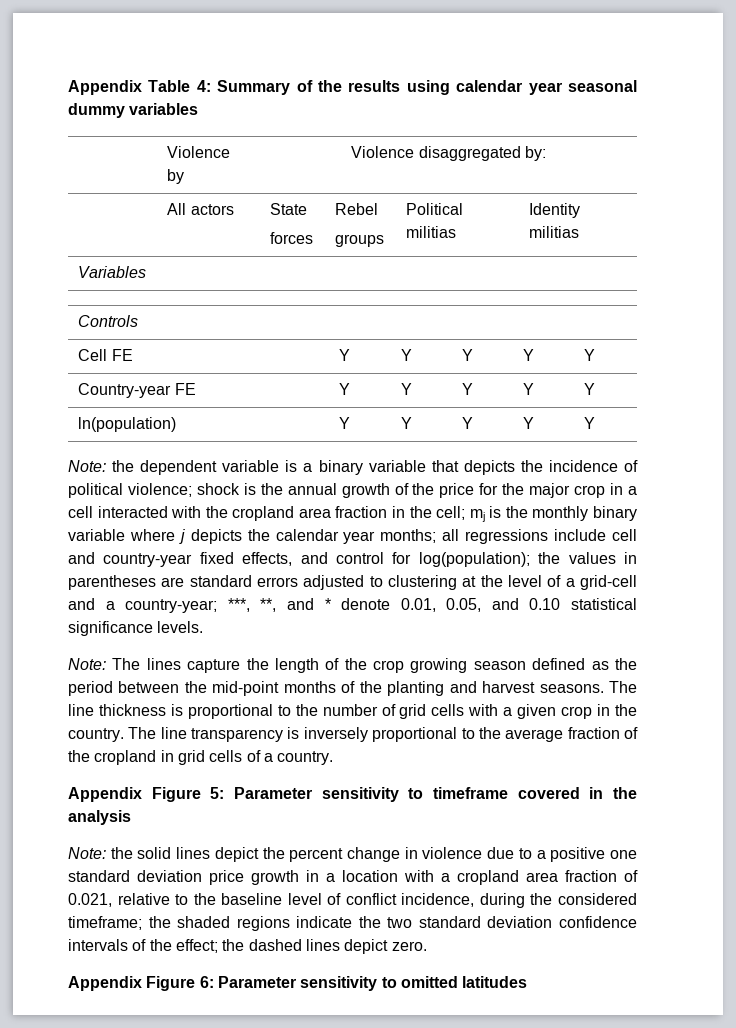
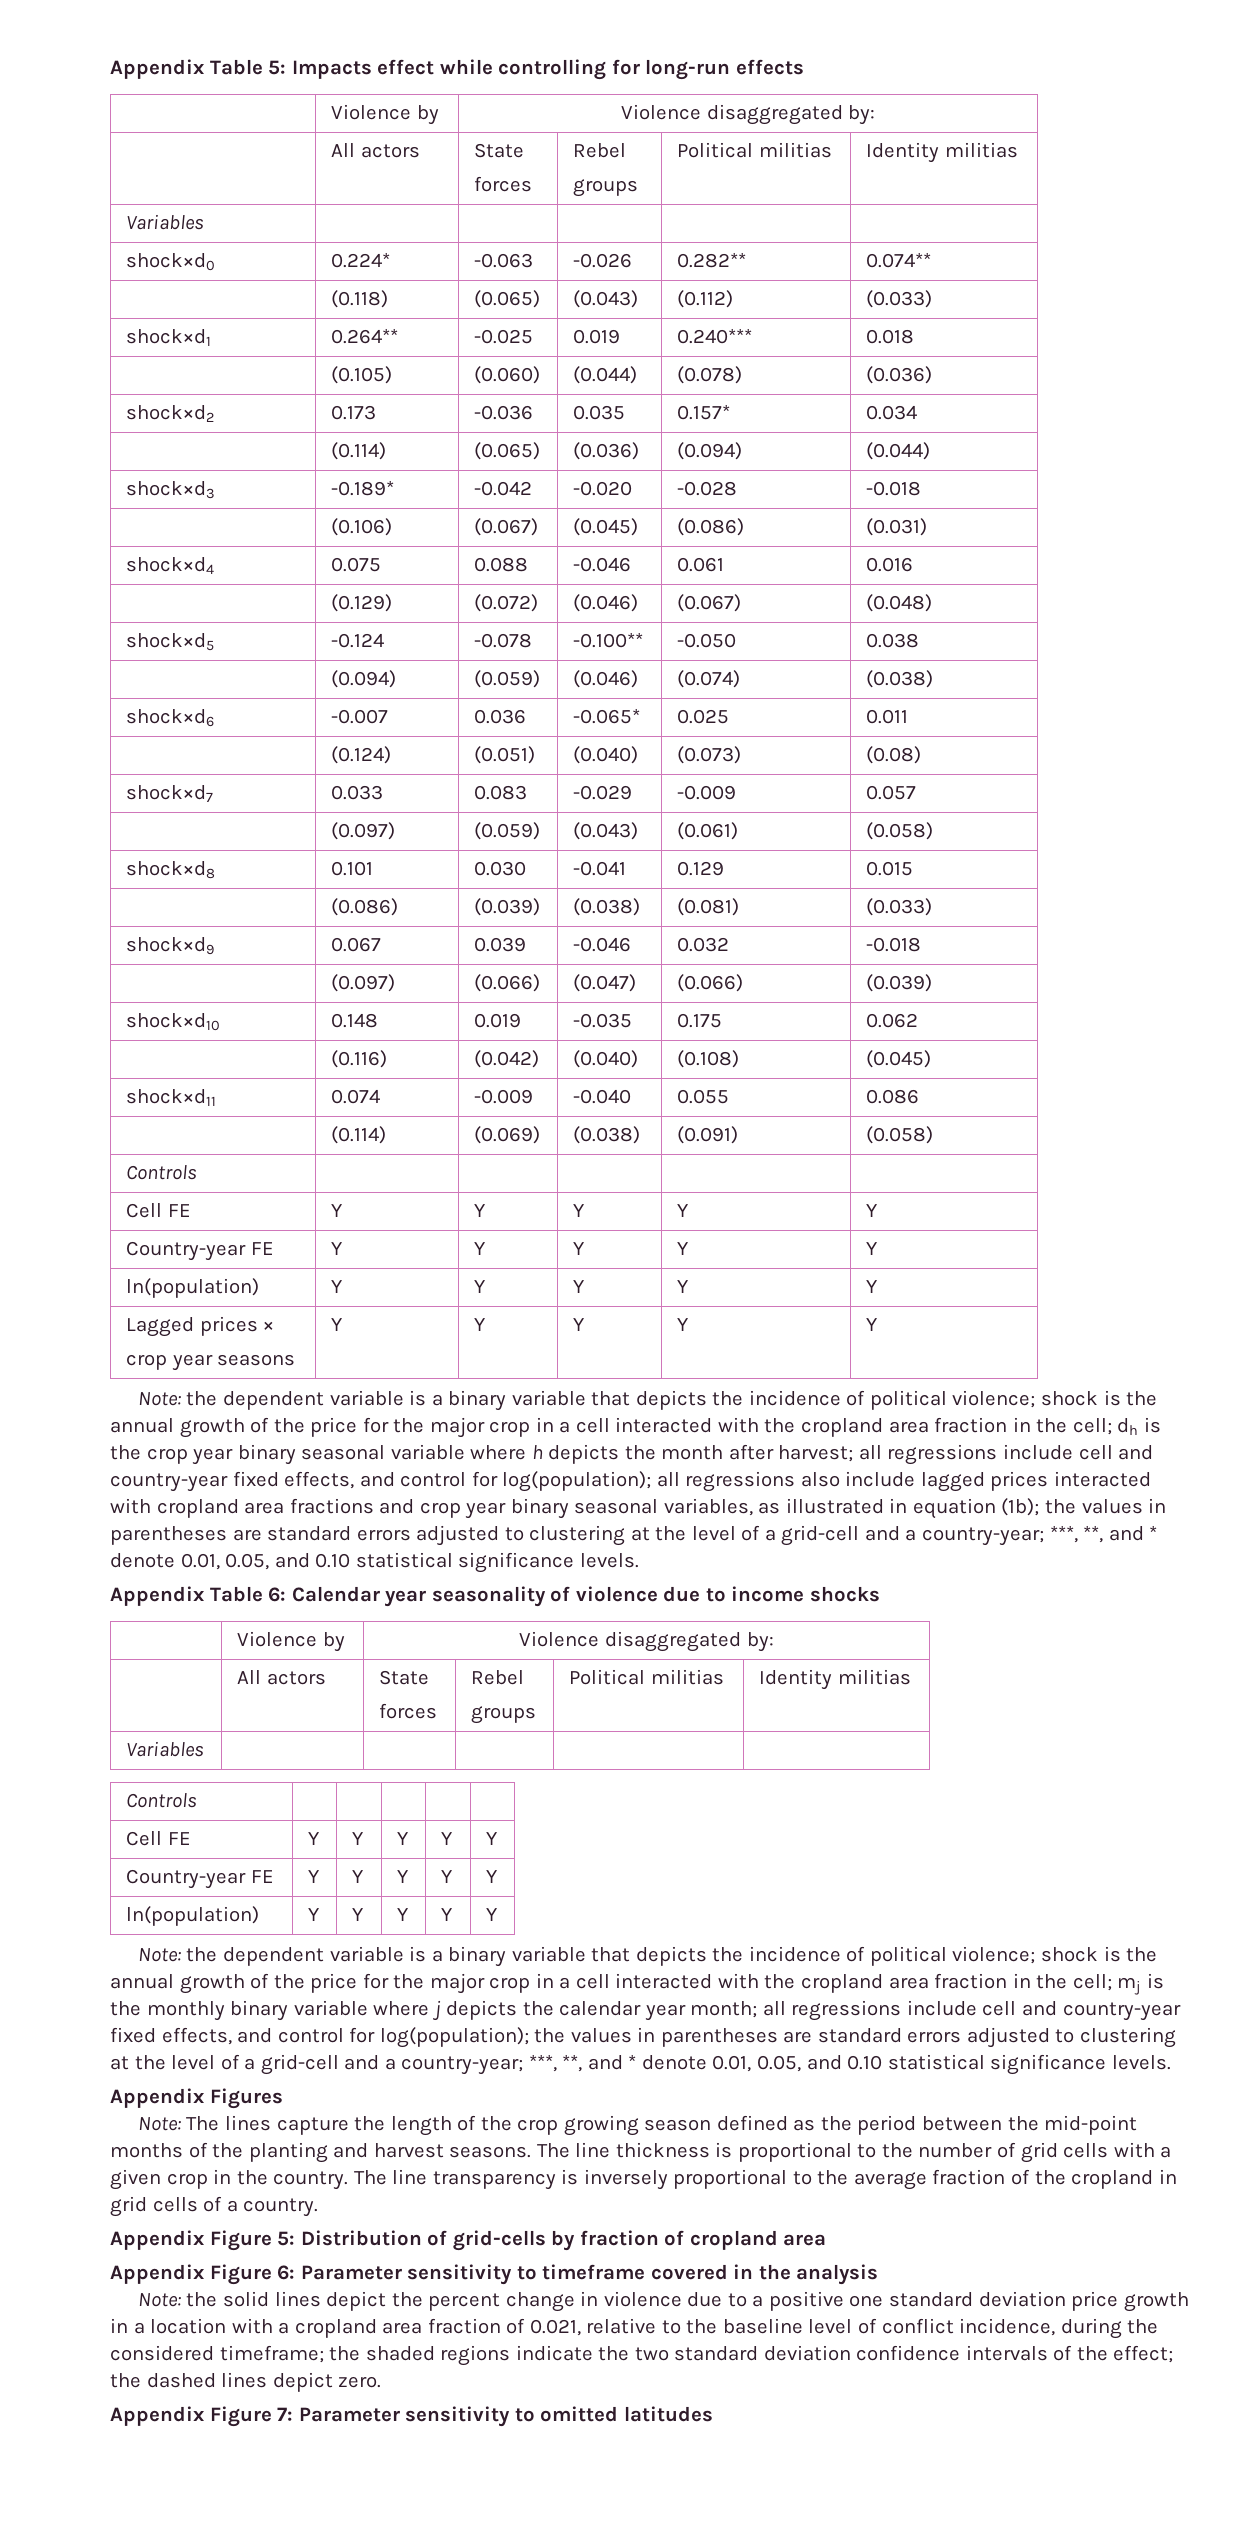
- Appendix Table 4: Summary of the results using calendar year seasonal dummy variables
+ Appendix Table 5: Impacts effect while controlling for long-run effects
+ | Violence by | Violence disaggregated by:
+ | All actors | State
+ forces | Rebel
+ groups | Political militias | Identity militias
+ Variables | | | | |
+ shock×d0 | 0.224* | -0.063 | -0.026 | 0.282** | 0.074**
+ | (0.118) | (0.065) | (0.043) | (0.112) | (0.033)
+ shock×d1 | 0.264** | -0.025 | 0.019 | 0.240*** | 0.018
+ | (0.105) | (0.060) | (0.044) | (0.078) | (0.036)
+ shock×d2 | 0.173 | -0.036 | 0.035 | 0.157* | 0.034
+ | (0.114) | (0.065) | (0.036) | (0.094) | (0.044)
+ shock×d3 | -0.189* | -0.042 | -0.020 | -0.028 | -0.018
+ | (0.106) | (0.067) | (0.045) | (0.086) | (0.031)
+ shock×d4 | 0.075 | 0.088 | -0.046 | 0.061 | 0.016
+ | (0.129) | (0.072) | (0.046) | (0.067) | (0.048)
+ shock×d5 | -0.124 | -0.078 | -0.100** | -0.050 | 0.038
+ | (0.094) | (0.059) | (0.046) | (0.074) | (0.038)
+ shock×d6 | -0.007 | 0.036 | -0.065* | 0.025 | 0.011
+ | (0.124) | (0.051) | (0.040) | (0.073) | (0.08)
+ shock×d7 | 0.033 | 0.083 | -0.029 | -0.009 | 0.057
+ | (0.097) | (0.059) | (0.043) | (0.061) | (0.058)
+ shock×d8 | 0.101 | 0.030 | -0.041 | 0.129 | 0.015
+ | (0.086) | (0.039) | (0.038) | (0.081) | (0.033)
+ shock×d9 | 0.067 | 0.039 | -0.046 | 0.032 | -0.018
+ | (0.097) | (0.066) | (0.047) | (0.066) | (0.039)
+ shock×d10 | 0.148 | 0.019 | -0.035 | 0.175 | 0.062
+ | (0.116) | (0.042) | (0.040) | (0.108) | (0.045)
+ shock×d11 | 0.074 | -0.009 | -0.040 | 0.055 | 0.086
+ | (0.114) | (0.069) | (0.038) | (0.091) | (0.058)
+ Controls | | | | |
+ Cell FE | Y | Y | Y | Y | Y
+ Country-year FE | Y | Y | Y | Y | Y
+ ln(population) | Y | Y | Y | Y | Y
+ Lagged prices ×
+ crop year seasons | Y | Y | Y | Y | Y
+ Note: the dependent variable is a binary variable that depicts the incidence of political violence; shock is the annual growth of the price for the major crop in a cell interacted with the cropland area fraction in the cell; dh is the crop year binary seasonal variable where h depicts the month after harvest; all regressions include cell and country-year fixed effects, and control for log(population); all regressions also include lagged prices interacted with cropland area fractions and crop year binary seasonal variables, as illustrated in equation (1b); the values in parentheses are standard errors adjusted to clustering at the level of a grid-cell and a country-year; ***, **, and * denote 0.01, 0.05, and 0.10 statistical significance levels.
+ Appendix Table 6: Calendar year seasonality of violence due to income shocks
- mj is the monthly binary variable where j depicts the calendar year months;
+ mj is the monthly binary variable where j depicts the calendar year month;
+ Appendix Figures
- Appendix Figure 5: Parameter sensitivity to timeframe covered in the analysis
+ Appendix Figure 5: Distribution of grid-cells by fraction of cropland area
+ Appendix Figure 6: Parameter sensitivity to timeframe covered in the analysis
- Appendix Figure 6: Parameter sensitivity to omitted latitudes
+ Appendix Figure 7: Parameter sensitivity to omitted latitudes

